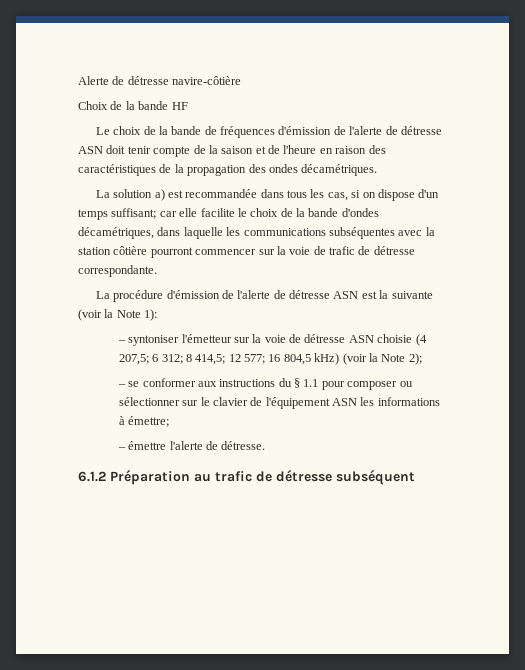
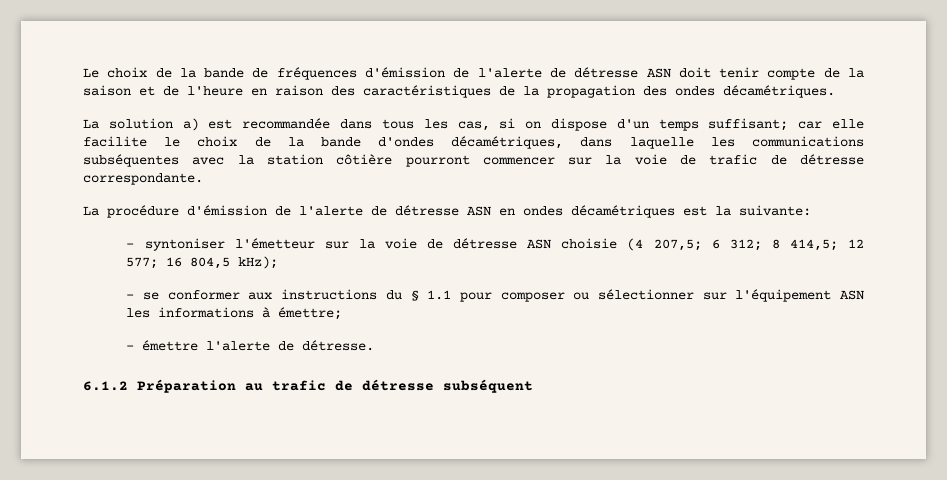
- Alerte de détresse navire-côtière
- Choix de la bande HF
- La procédure d'émission de l'alerte de détresse ASN est la suivante (voir la Note 1):
+ La procédure d'émission de l'alerte de détresse ASN en ondes décamétriques est la suivante:
- – syntoniser l'émetteur sur la voie de détresse ASN choisie (4 207,5; 6 312; 8 414,5; 12 577; 16 804,5 kHz) (voir la Note 2);
+ – syntoniser l'émetteur sur la voie de détresse ASN choisie (4 207,5; 6 312; 8 414,5; 12 577; 16 804,5 kHz);
- – se conformer aux instructions du § 1.1 pour composer ou sélectionner sur le clavier de l'équipement ASN les informations à émettre;
+ – se conformer aux instructions du § 1.1 pour composer ou sélectionner sur l'équipement ASN les informations à émettre;

